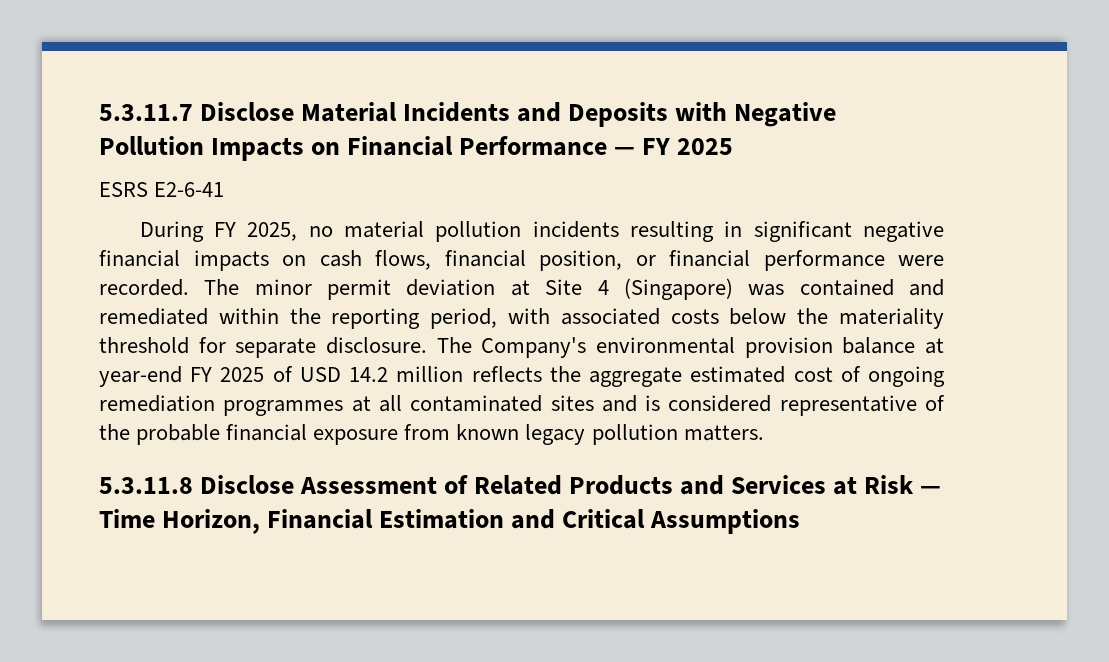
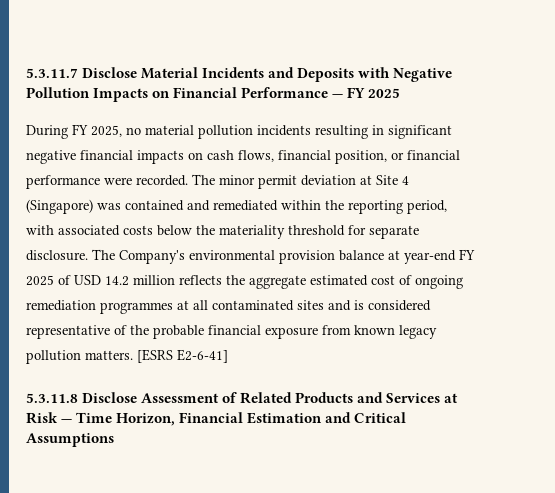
- ESRS E2-6-41
+ [ESRS E2-6-41]

